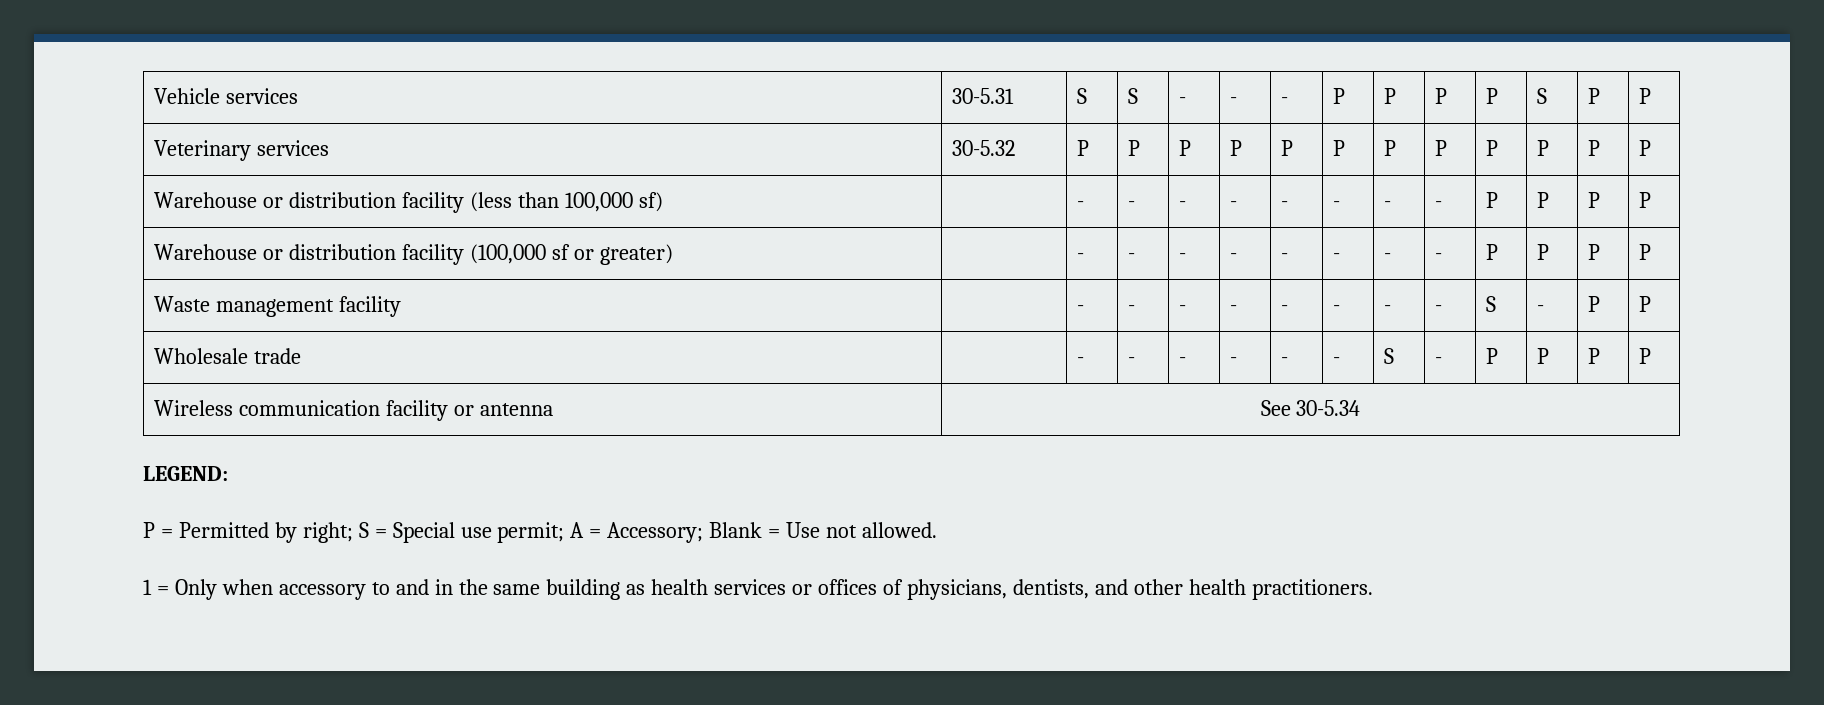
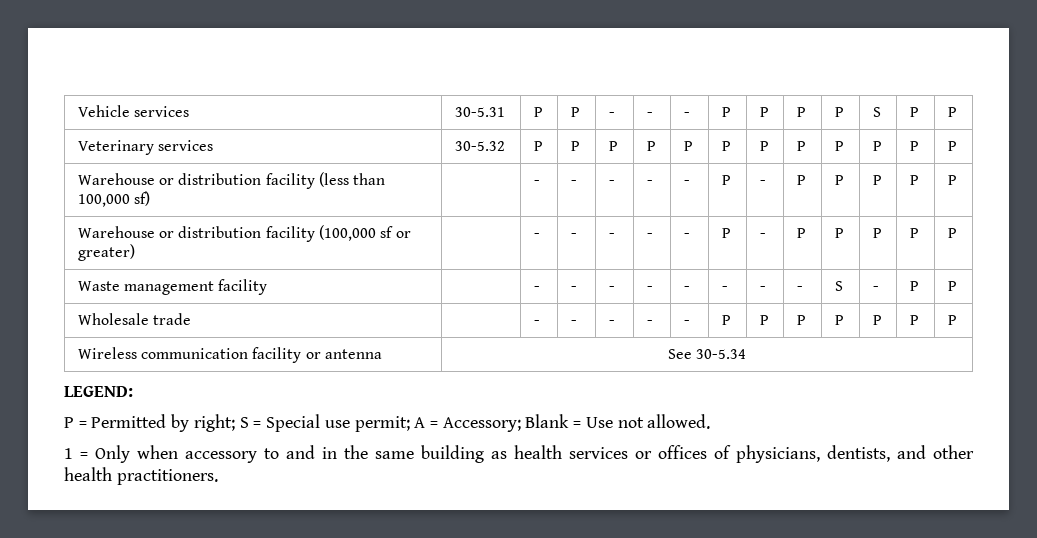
- Vehicle services | 30-5.31 | S | S | - | - | - | P | P | P | P | S | P | P
+ Vehicle services | 30-5.31 | P | P | - | - | - | P | P | P | P | S | P | P
- Warehouse or distribution facility (less than 100,000 sf) | | - | - | - | - | - | - | - | - | P | P | P | P
+ Warehouse or distribution facility (less than 100,000 sf) | | - | - | - | - | - | P | - | P | P | P | P | P
- Warehouse or distribution facility (100,000 sf or greater) | | - | - | - | - | - | - | - | - | P | P | P | P
+ Warehouse or distribution facility (100,000 sf or greater) | | - | - | - | - | - | P | - | P | P | P | P | P
- Wholesale trade | | - | - | - | - | - | - | S | - | P | P | P | P
+ Wholesale trade | | - | - | - | - | - | P | P | P | P | P | P | P

